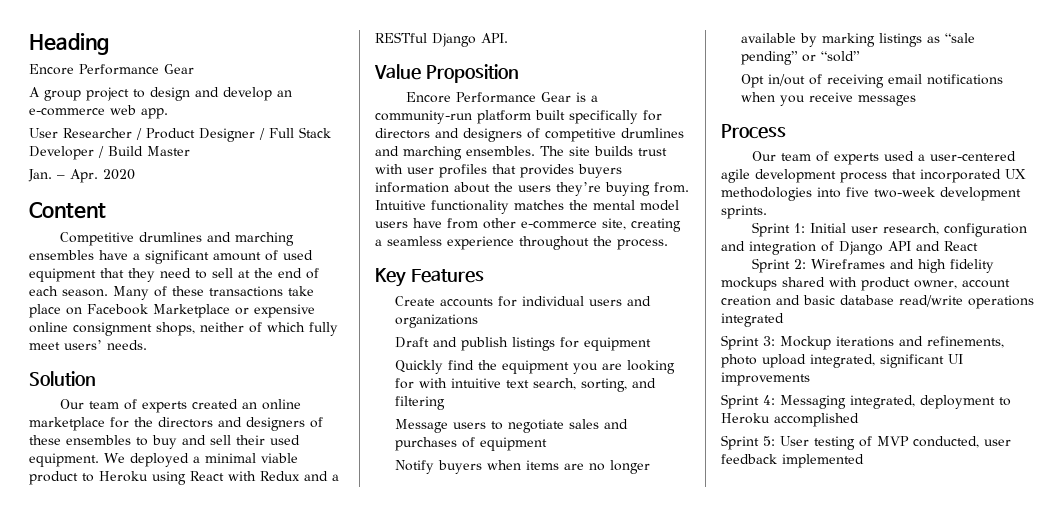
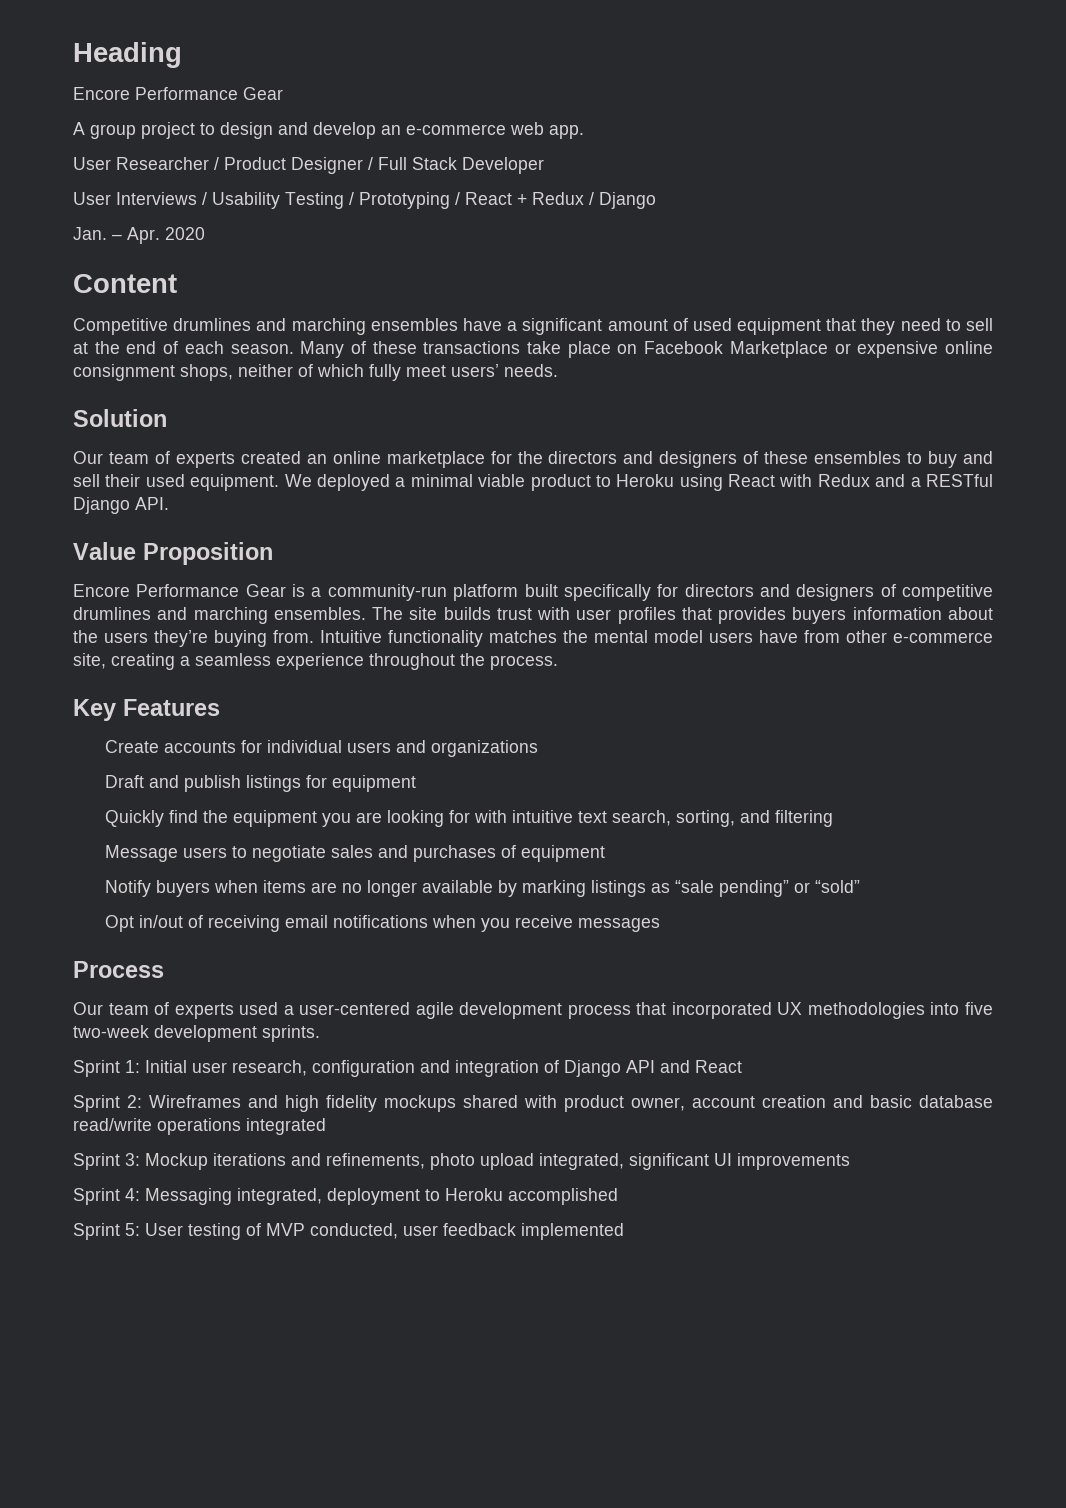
- User Researcher / Product Designer / Full Stack Developer / Build Master
+ User Researcher / Product Designer / Full Stack Developer
+ User Interviews / Usability Testing / Prototyping / React + Redux / Django

